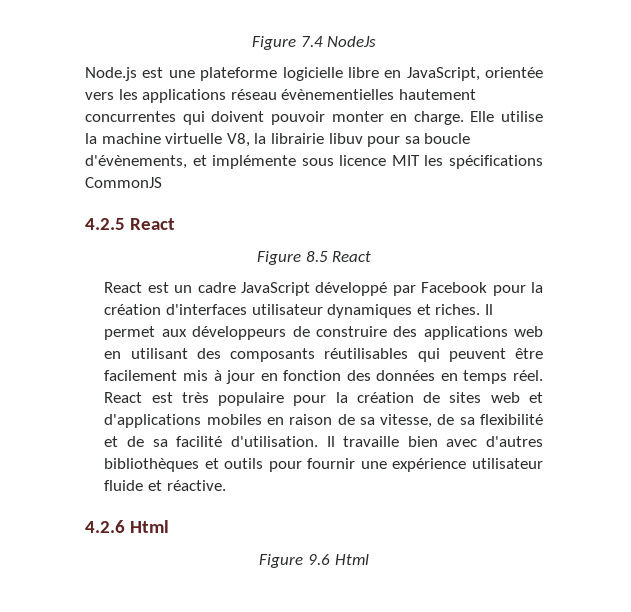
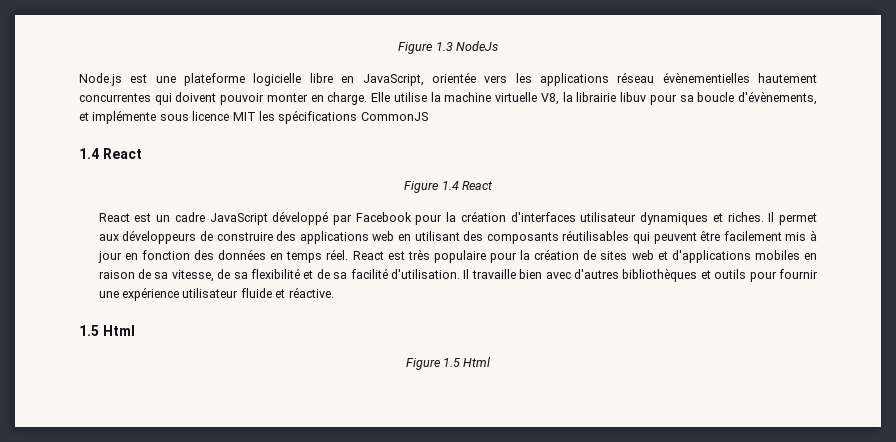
- Figure 7.4 NodeJs
+ Figure 1.3 NodeJs
  Elle utilise la machine virtuelle V8, la librairie libuv pour sa boucle d'évènements, et implémente sous licence MIT les spécifications CommonJS
- 4.2.5 React
+ 1.4 React
- Figure 8.5 React
+ Figure 1.4 React
  Il travaille bien avec d'autres bibliothèques et outils pour fournir une expérience utilisateur fluide et réactive.
- 4.2.6 Html
+ 1.5 Html
- Figure 9.6 Html
+ Figure 1.5 Html

